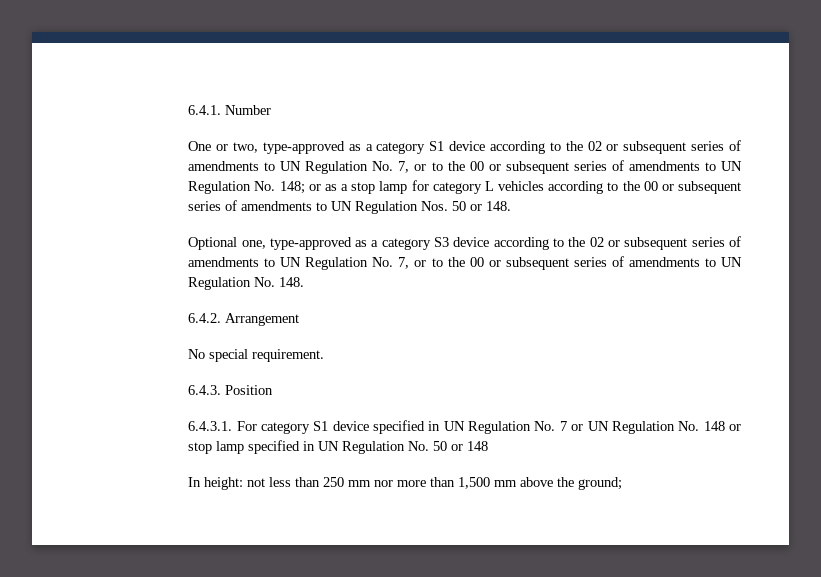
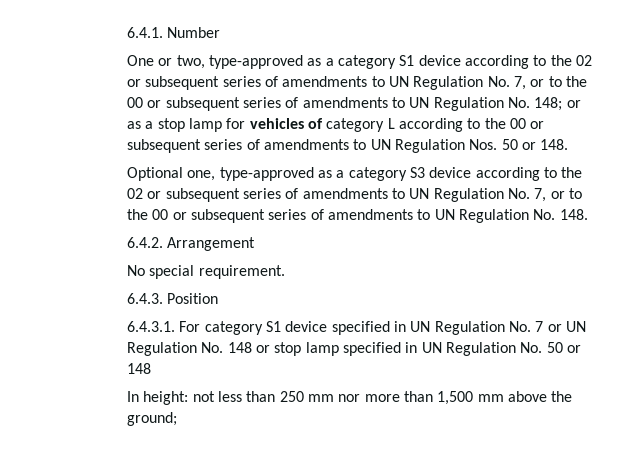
- or as a stop lamp for category L vehicles according to the 00 or subsequent series of amendments to UN Regulation Nos. 50 or 148.
+ or as a stop lamp for vehicles of category L according to the 00 or subsequent series of amendments to UN Regulation Nos. 50 or 148.

